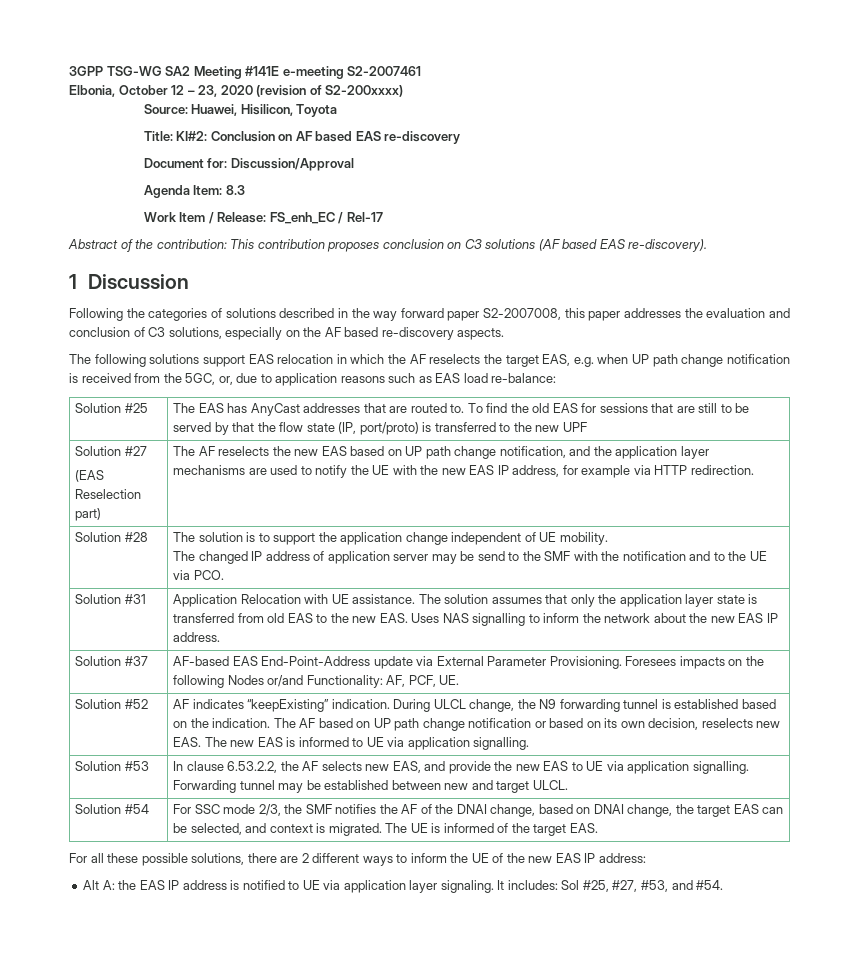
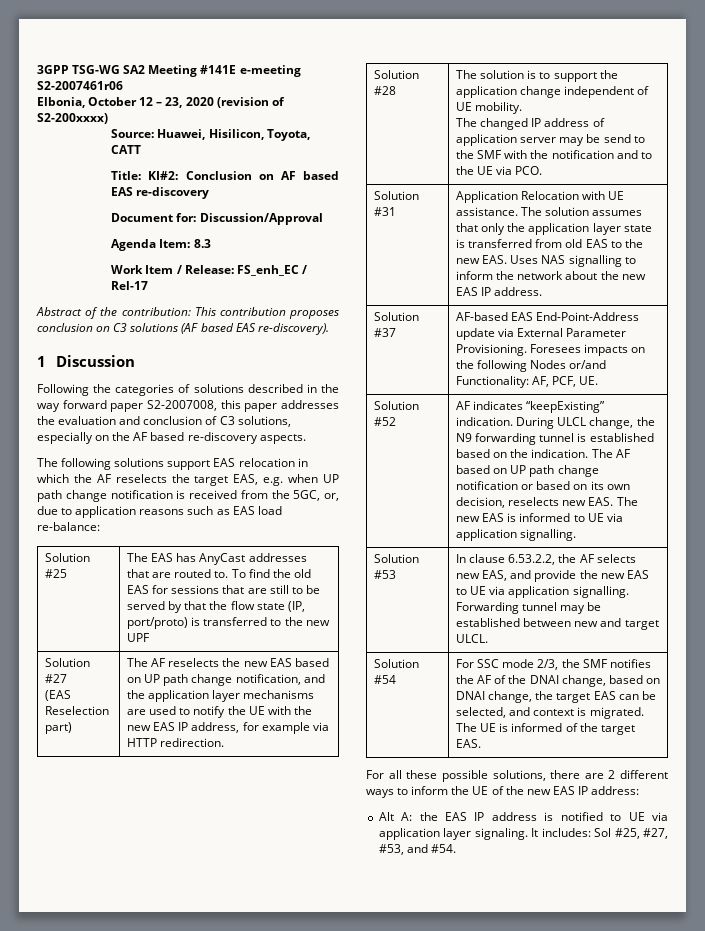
- 3GPP TSG-WG SA2 Meeting #141E e-meeting S2-2007461
+ 3GPP TSG-WG SA2 Meeting #141E e-meeting S2-2007461r06
- Source: Huawei, Hisilicon, Toyota
+ Source: Huawei, Hisilicon, Toyota, CATT

